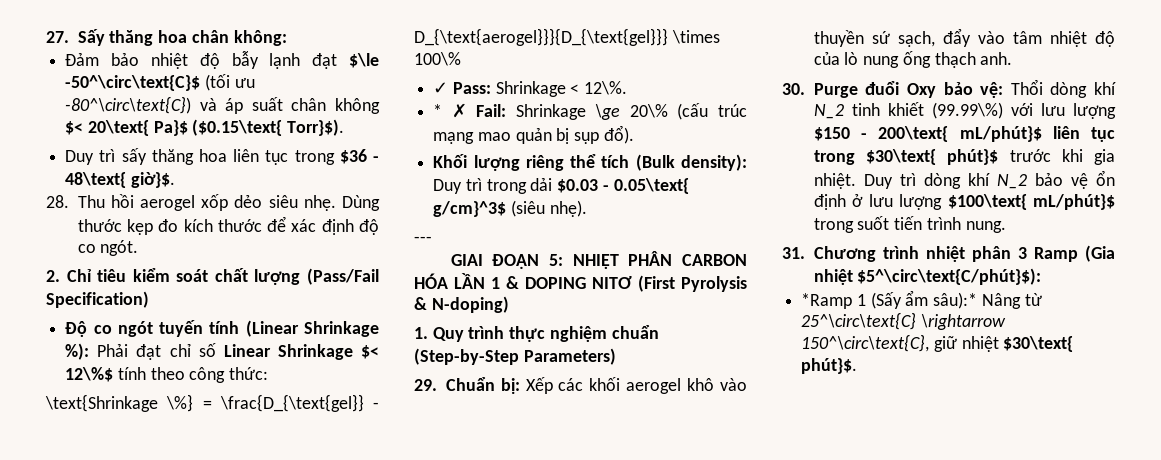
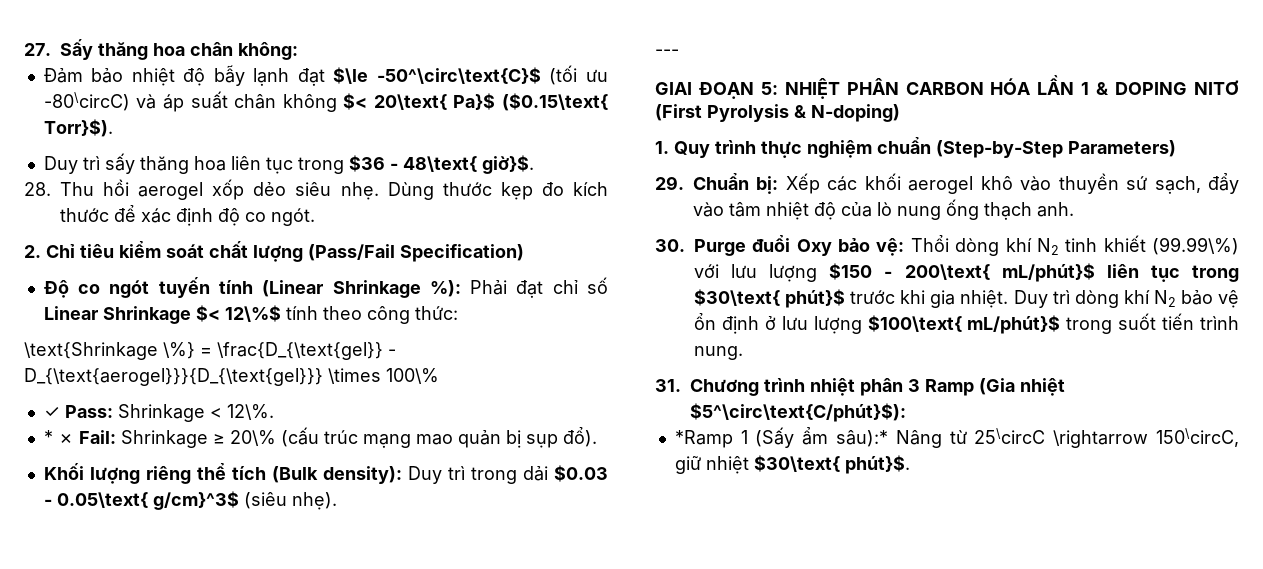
- Đảm bảo nhiệt độ bẫy lạnh đạt $\le -50^\circ\text{C}$ (tối ưu -80^\circ\text{C}) và áp suất chân không $< 20\text{ Pa}$ ($0.15\text{ Torr}$).
+ Đảm bảo nhiệt độ bẫy lạnh đạt $\le -50^\circ\text{C}$ (tối ưu -80\circC) và áp suất chân không $< 20\text{ Pa}$ ($0.15\text{ Torr}$).
- * ✗ Fail: Shrinkage \ge 20\% (cấu trúc mạng mao quản bị sụp đổ).
+ * ✗ Fail: Shrinkage ≥ 20\% (cấu trúc mạng mao quản bị sụp đổ).
- 30. Purge đuổi Oxy bảo vệ: Thổi dòng khí N_2 tinh khiết (99.99\%) với lưu lượng $150 - 200\text{ mL/phút}$ liên tục trong $30\text{ phút}$ trước khi gia nhiệt.
+ 30. Purge đuổi Oxy bảo vệ: Thổi dòng khí N2 tinh khiết (99.99\%) với lưu lượng $150 - 200\text{ mL/phút}$ liên tục trong $30\text{ phút}$ trước khi gia nhiệt.
- Duy trì dòng khí N_2 bảo vệ ổn định ở lưu lượng $100\text{ mL/phút}$ trong suốt tiến trình nung.
+ Duy trì dòng khí N2 bảo vệ ổn định ở lưu lượng $100\text{ mL/phút}$ trong suốt tiến trình nung.
- *Ramp 1 (Sấy ẩm sâu):* Nâng từ 25^\circ\text{C} \rightarrow 150^\circ\text{C}, giữ nhiệt $30\text{ phút}$.
+ *Ramp 1 (Sấy ẩm sâu):* Nâng từ 25\circC \rightarrow 150\circC, giữ nhiệt $30\text{ phút}$.

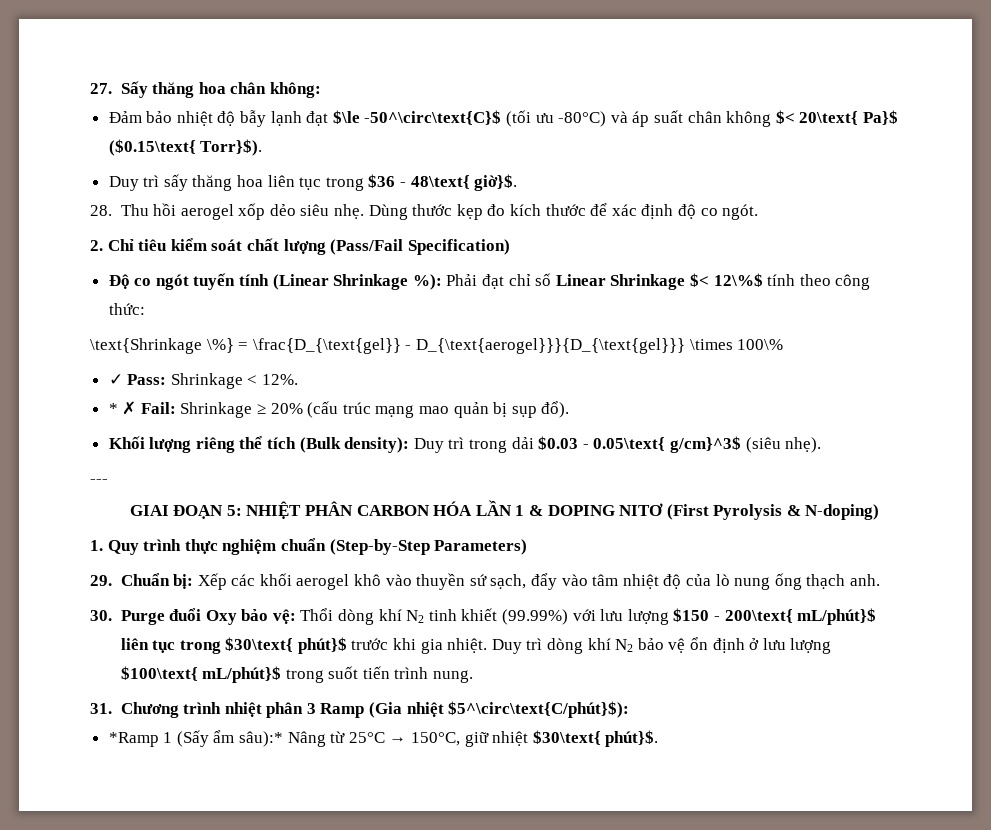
- Đảm bảo nhiệt độ bẫy lạnh đạt $\le -50^\circ\text{C}$ (tối ưu -80\circC) và áp suất chân không $< 20\text{ Pa}$ ($0.15\text{ Torr}$).
+ Đảm bảo nhiệt độ bẫy lạnh đạt $\le -50^\circ\text{C}$ (tối ưu -80°C) và áp suất chân không $< 20\text{ Pa}$ ($0.15\text{ Torr}$).
- ✓ Pass: Shrinkage < 12\%.
+ ✓ Pass: Shrinkage < 12%.
- * ✗ Fail: Shrinkage ≥ 20\% (cấu trúc mạng mao quản bị sụp đổ).
+ * ✗ Fail: Shrinkage ≥ 20% (cấu trúc mạng mao quản bị sụp đổ).
- 30. Purge đuổi Oxy bảo vệ: Thổi dòng khí N2 tinh khiết (99.99\%) với lưu lượng $150 - 200\text{ mL/phút}$ liên tục trong $30\text{ phút}$ trước khi gia nhiệt.
+ 30. Purge đuổi Oxy bảo vệ: Thổi dòng khí N2 tinh khiết (99.99%) với lưu lượng $150 - 200\text{ mL/phút}$ liên tục trong $30\text{ phút}$ trước khi gia nhiệt.
- *Ramp 1 (Sấy ẩm sâu):* Nâng từ 25\circC \rightarrow 150\circC, giữ nhiệt $30\text{ phút}$.
+ *Ramp 1 (Sấy ẩm sâu):* Nâng từ 25°C → 150°C, giữ nhiệt $30\text{ phút}$.

